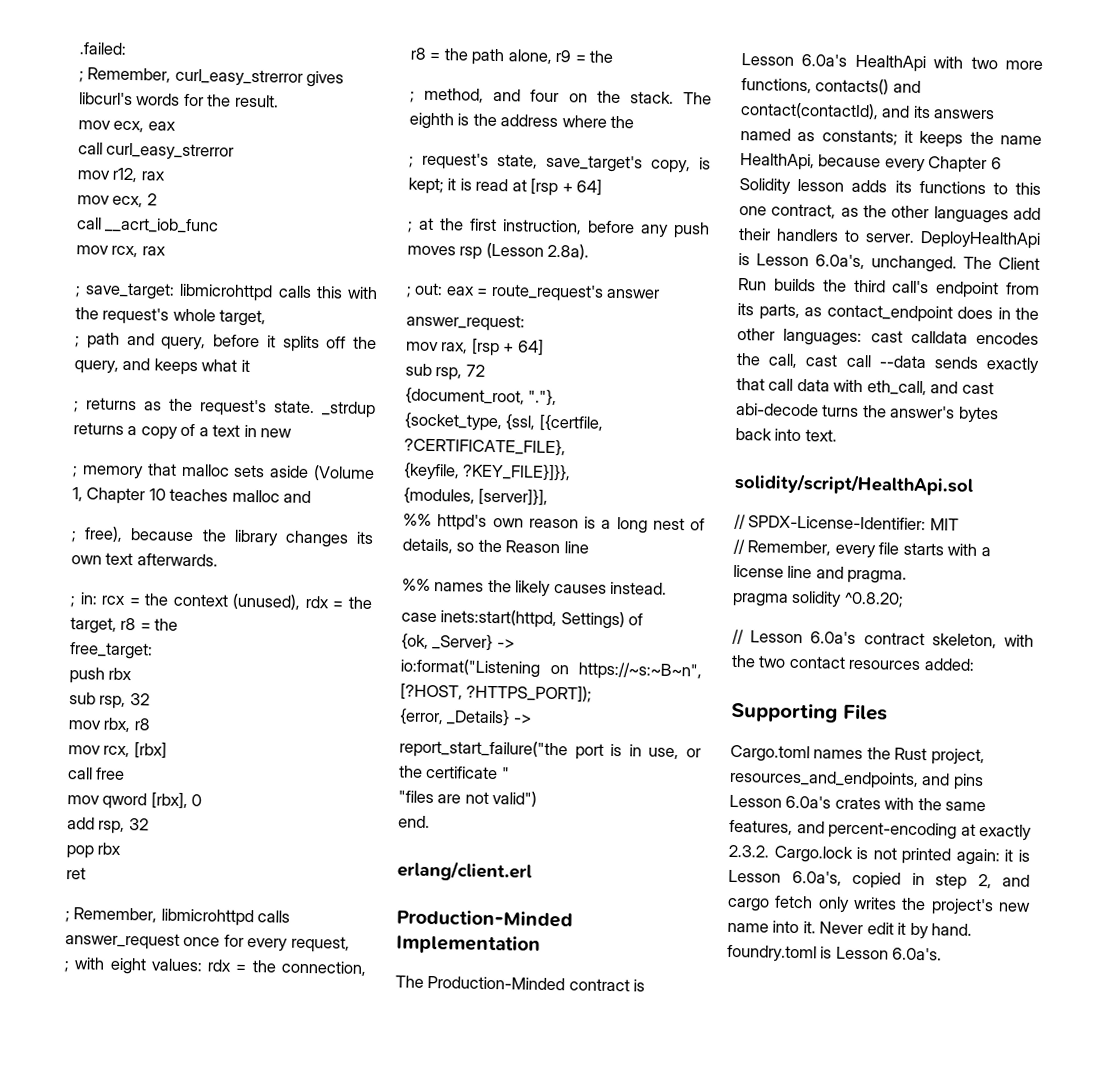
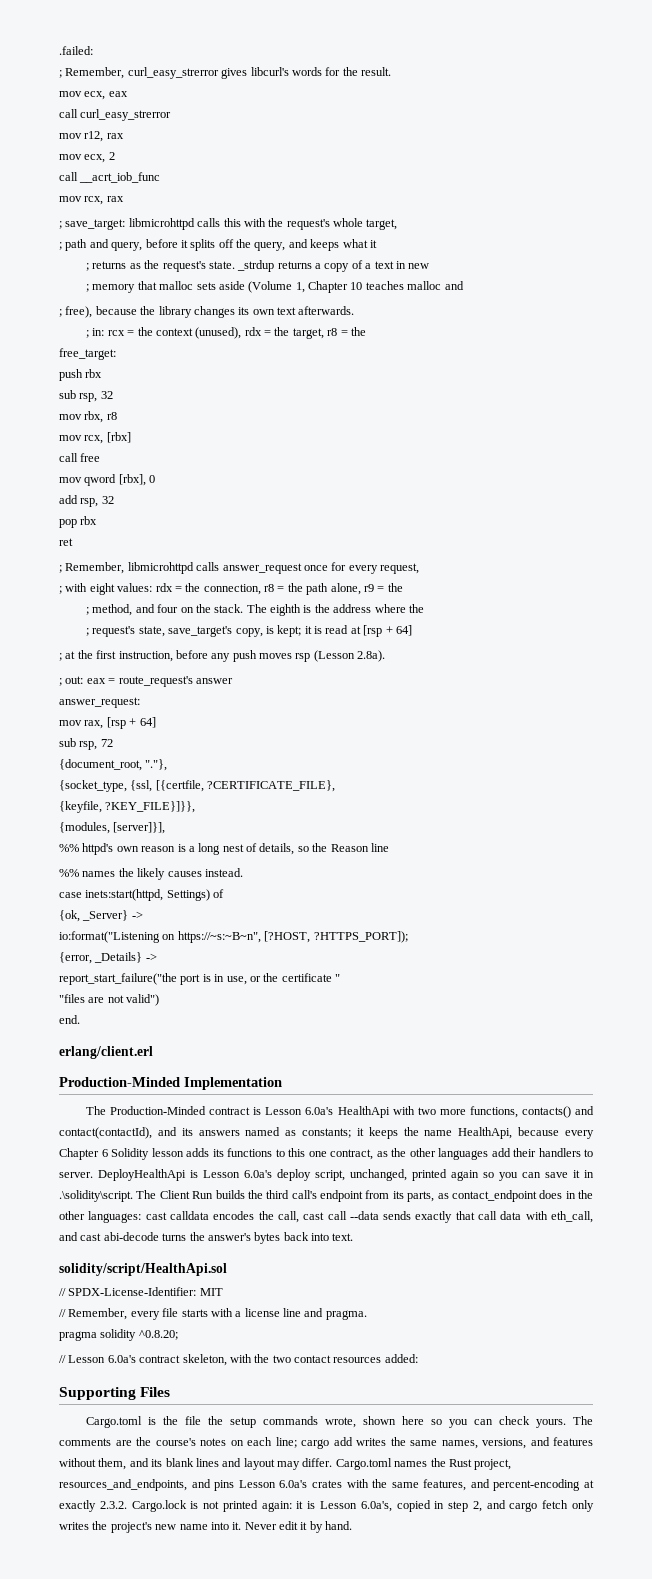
- DeployHealthApi is Lesson 6.0a's, unchanged. The Client Run builds the third call's endpoint from its parts, as contact_endpoint does in the other languages: cast calldata encodes the call, cast call --data sends exactly that call data with eth_call, and cast abi-decode turns the answer's bytes back into text.
+ DeployHealthApi is Lesson 6.0a's deploy script, unchanged, printed again so you can save it in .\solidity\script. The Client Run builds the third call's endpoint from its parts, as contact_endpoint does in the other languages: cast calldata encodes the call, cast call --data sends exactly that call data with eth_call, and cast abi-decode turns the answer's bytes back into text.
- Cargo.toml names the Rust project, resources_and_endpoints, and pins Lesson 6.0a's crates with the same features, and percent-encoding at exactly 2.3.2. Cargo.lock is not printed again: it is Lesson 6.0a's, copied in step 2, and cargo fetch only writes the project's new name into it.
+ Cargo.toml is the file the setup commands wrote, shown here so you can check yours. The comments are the course's notes on each line; cargo add writes the same names, versions, and features without them, and its blank lines and layout may differ. Cargo.toml names the Rust project, resources_and_endpoints, and pins Lesson 6.0a's crates with the same features, and percent-encoding at exactly 2.3.2. Cargo.lock is not printed again: it is Lesson 6.0a's, copied in step 2, and cargo fetch only writes the project's new name into it.
- Never edit it by hand. foundry.toml is Lesson 6.0a's.
+ Never edit it by hand.

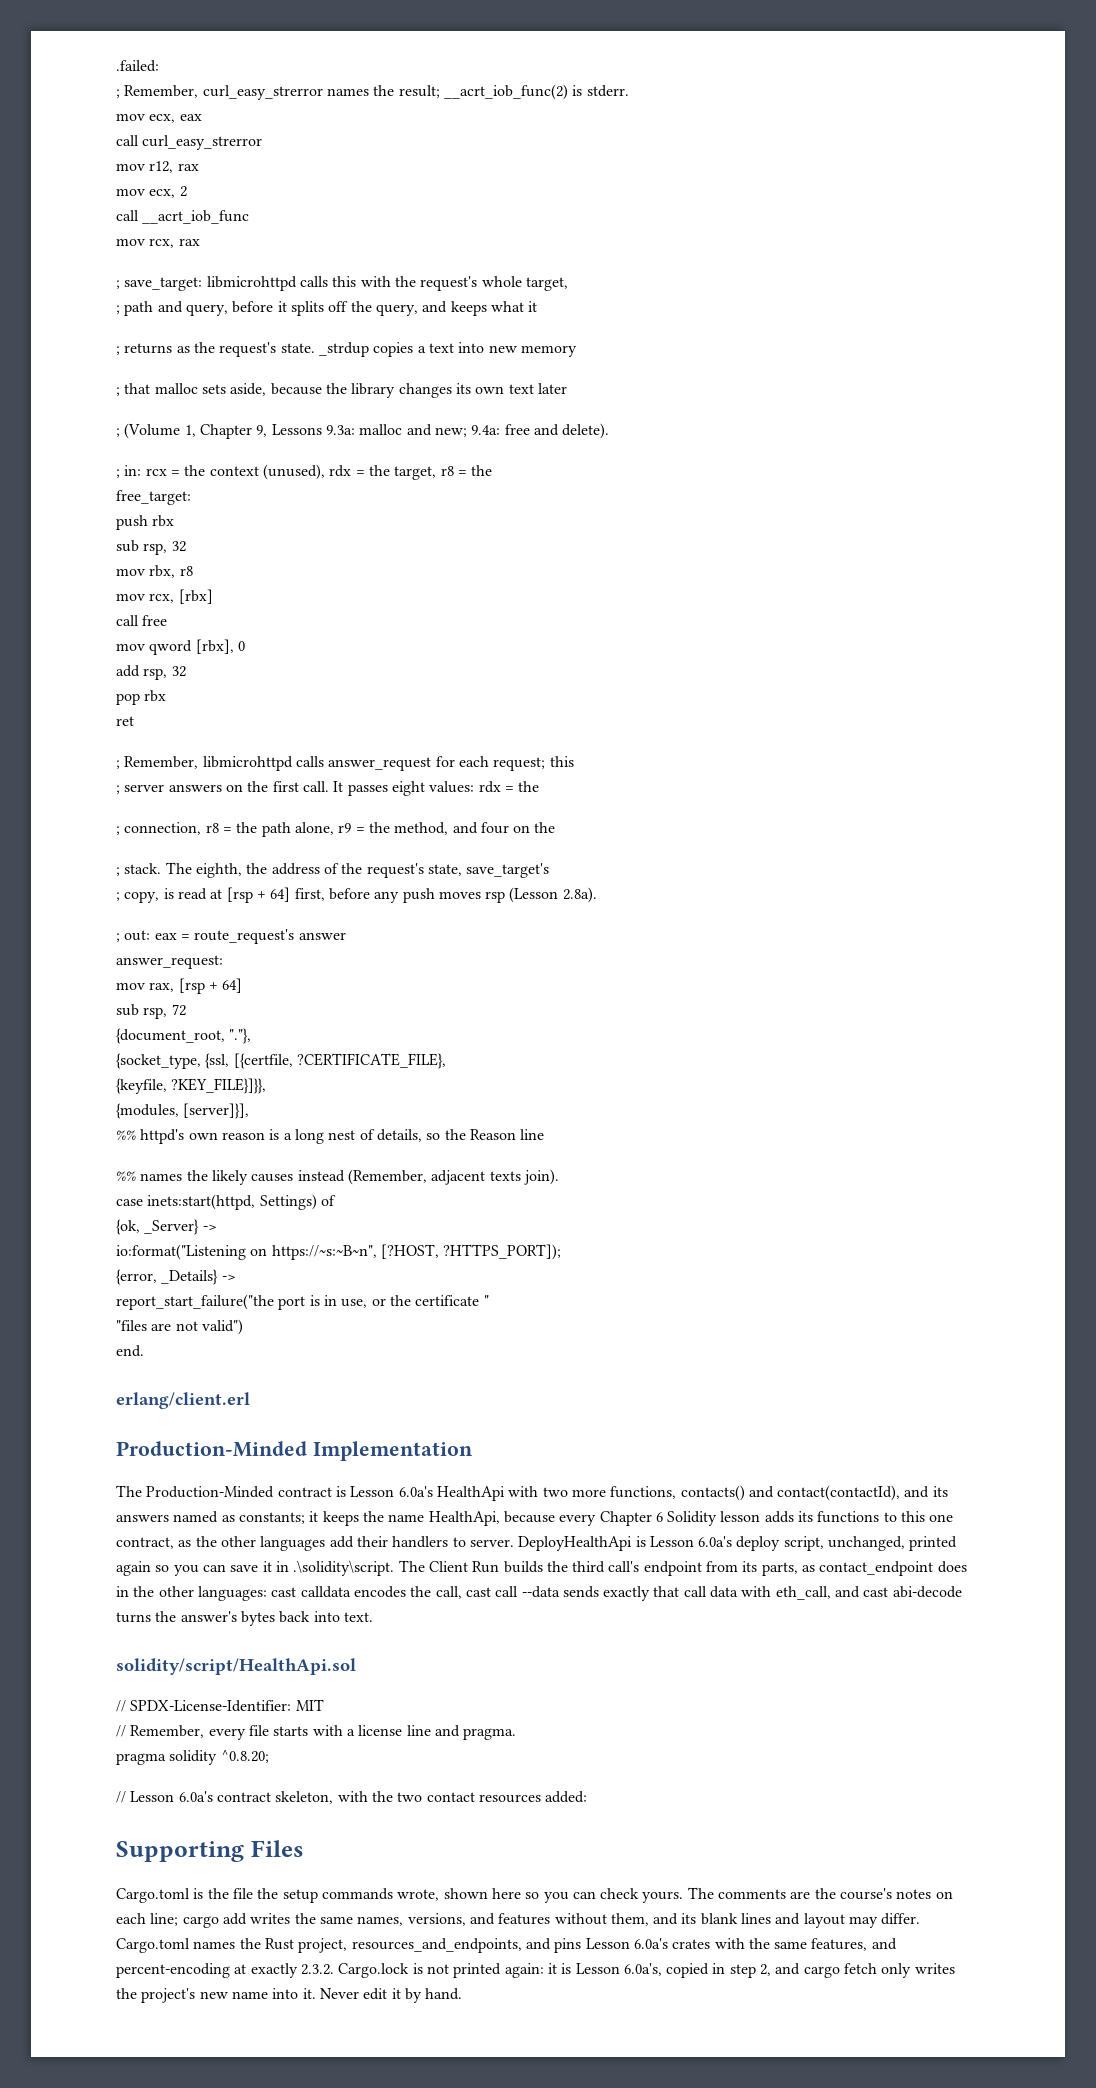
- ; Remember, curl_easy_strerror gives libcurl's words for the result.
+ ; Remember, curl_easy_strerror names the result; __acrt_iob_func(2) is stderr.
- _strdup returns a copy of a text in new
- ; memory that malloc sets aside (Volume 1, Chapter 10 teaches malloc and
- ; free), because the library changes its own text afterwards.
+ _strdup copies a text into new memory
+ ; that malloc sets aside, because the library changes its own text later
+ ; (Volume 1, Chapter 9, Lessons 9.3a: malloc and new; 9.4a: free and delete).
- ; Remember, libmicrohttpd calls answer_request once for every request,
- ; with eight values: rdx = the connection, r8 = the path alone, r9 = the
- ; method, and four on the stack.
+ ; Remember, libmicrohttpd calls answer_request for each request; this
+ ; server answers on the first call. It passes eight values: rdx = the
+ ; connection, r8 = the path alone, r9 = the method, and four on the
+ ; stack.
- The eighth is the address where the
- ; request's state, save_target's copy, is kept; it is read at [rsp + 64]
- ; at the first instruction, before any push moves rsp (Lesson 2.8a).
+ The eighth, the address of the request's state, save_target's
+ ; copy, is read at [rsp + 64] first, before any push moves rsp (Lesson 2.8a).
- %% names the likely causes instead.
+ %% names the likely causes instead (Remember, adjacent texts join).

